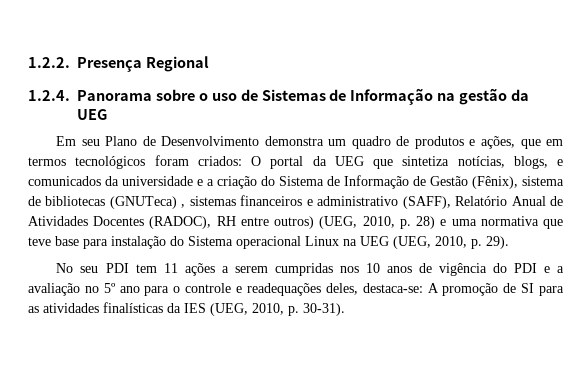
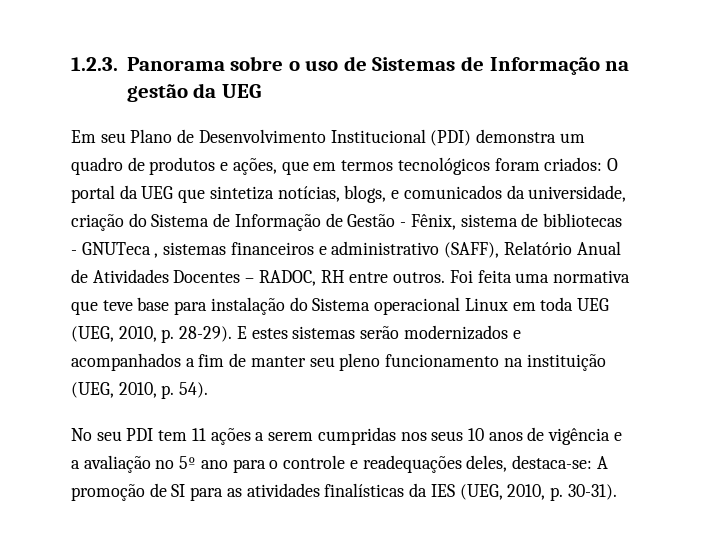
- 1.2.2. Presença Regional
- 1.2.4. Panorama sobre o uso de Sistemas de Informação na gestão da UEG
+ 1.2.3. Panorama sobre o uso de Sistemas de Informação na gestão da UEG
- Em seu Plano de Desenvolvimento demonstra um quadro de produtos e ações, que em termos tecnológicos foram criados:
+ Em seu Plano de Desenvolvimento Institucional (PDI) demonstra um quadro de produtos e ações, que em termos tecnológicos foram criados:
- O portal da UEG que sintetiza notícias, blogs, e comunicados da universidade e a criação do Sistema de Informação de Gestão (Fênix), sistema de bibliotecas (GNUTeca) , sistemas financeiros e administrativo (SAFF), Relatório Anual de Atividades Docentes (RADOC), RH entre outros) (UEG, 2010, p. 28) e uma normativa que teve base para instalação do Sistema operacional Linux na UEG (UEG, 2010, p. 29).
+ O portal da UEG que sintetiza notícias, blogs, e comunicados da universidade, criação do Sistema de Informação de Gestão - Fênix, sistema de bibliotecas - GNUTeca , sistemas financeiros e administrativo (SAFF), Relatório Anual de Atividades Docentes – RADOC, RH entre outros. Foi feita uma normativa que teve base para instalação do Sistema operacional Linux em toda UEG (UEG, 2010, p. 28-29). E estes sistemas serão modernizados e acompanhados a fim de manter seu pleno funcionamento na instituição (UEG, 2010, p. 54).
- No seu PDI tem 11 ações a serem cumpridas nos 10 anos de vigência do PDI e a avaliação no 5º ano para o controle e readequações deles, destaca-se: A promoção de SI para as atividades finalísticas da IES (UEG, 2010, p. 30-31).
+ No seu PDI tem 11 ações a serem cumpridas nos seus 10 anos de vigência e a avaliação no 5º ano para o controle e readequações deles, destaca-se: A promoção de SI para as atividades finalísticas da IES (UEG, 2010, p. 30-31).

